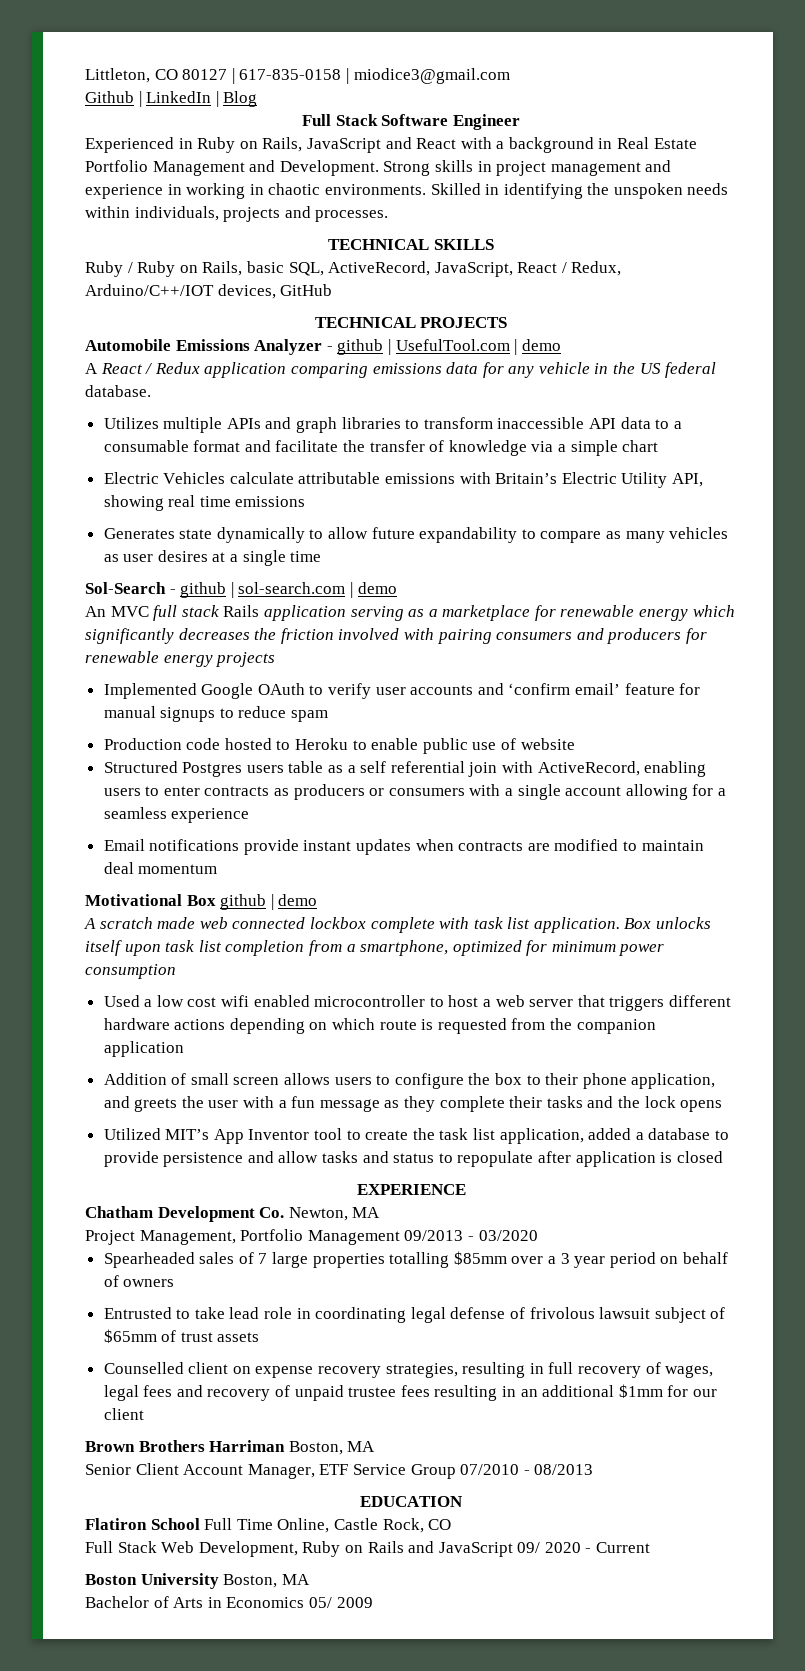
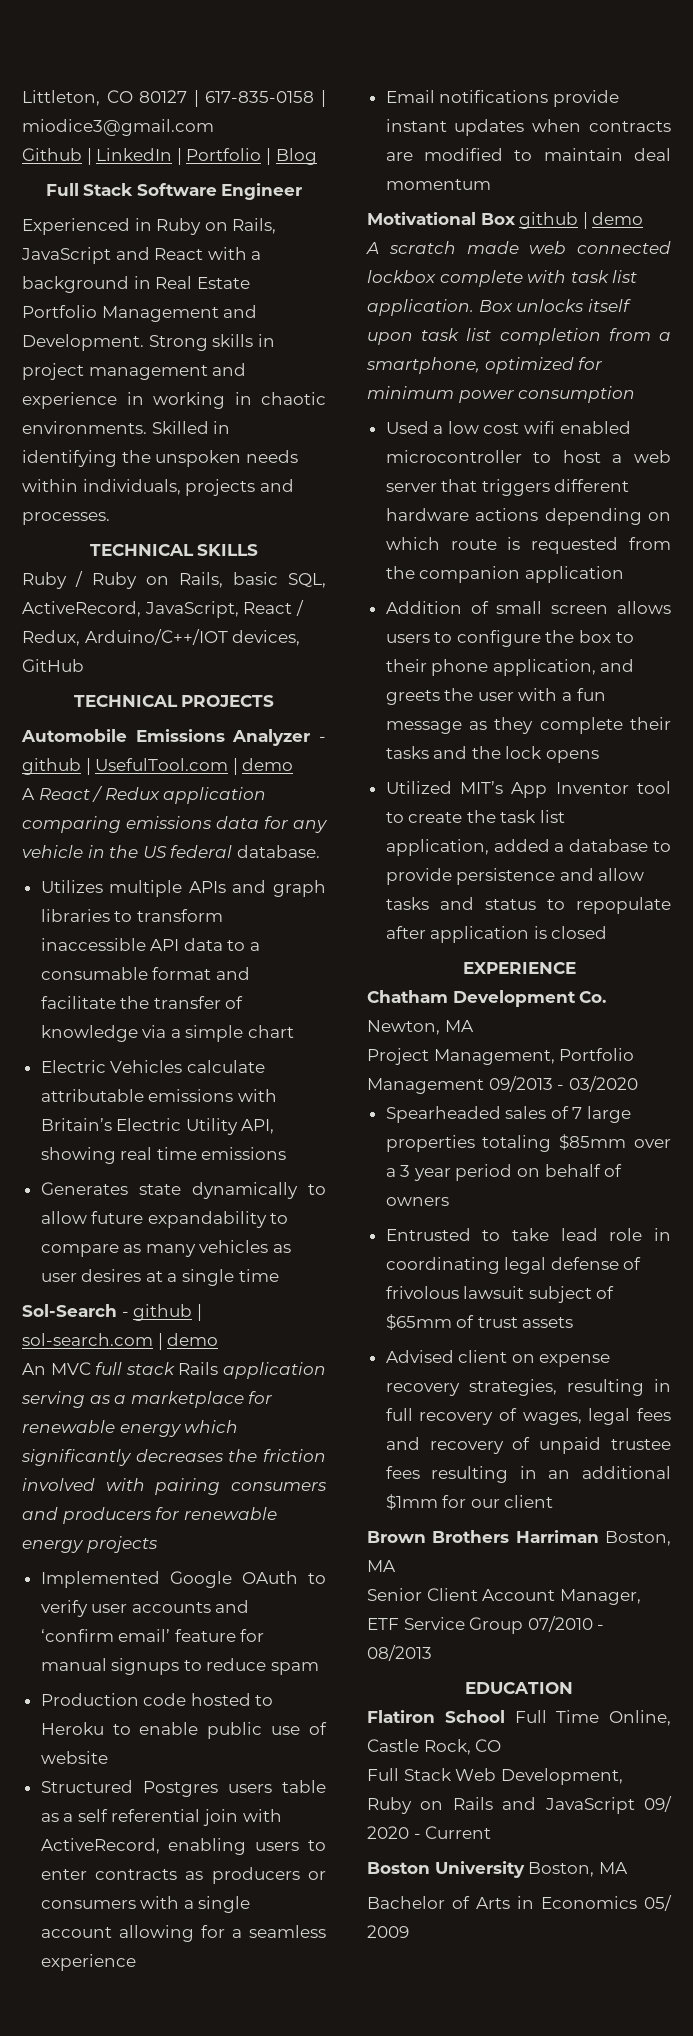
- Github | LinkedIn | Blog
+ Github | LinkedIn | Portfolio | Blog
- Spearheaded sales of 7 large properties totalling $85mm over a 3 year period on behalf of owners
+ Spearheaded sales of 7 large properties totaling $85mm over a 3 year period on behalf of owners
- Counselled client on expense recovery strategies, resulting in full recovery of wages, legal fees and recovery of unpaid trustee fees resulting in an additional $1mm for our client
+ Advised client on expense recovery strategies, resulting in full recovery of wages, legal fees and recovery of unpaid trustee fees resulting in an additional $1mm for our client

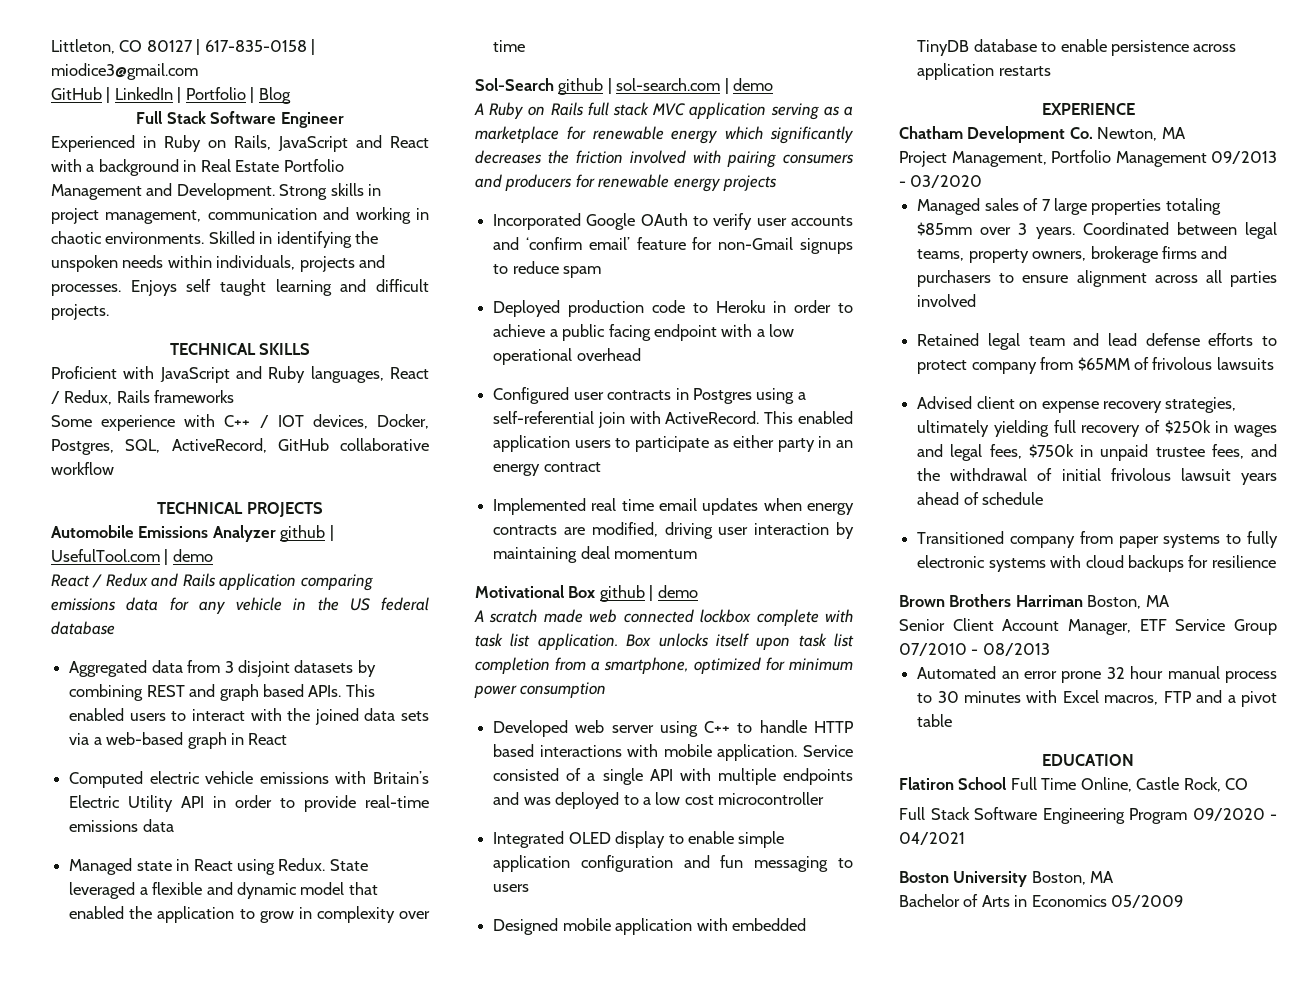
- Github | LinkedIn | Portfolio | Blog
+ GitHub | LinkedIn | Portfolio | Blog
- Strong skills in project management and experience in working in chaotic environments.
+ Strong skills in project management, communication and working in chaotic environments.
- Skilled in identifying the unspoken needs within individuals, projects and processes.
+ Skilled in identifying the unspoken needs within individuals, projects and processes. Enjoys self taught learning and difficult projects.
  TECHNICAL SKILLS
- Ruby / Ruby on Rails, basic SQL, ActiveRecord, JavaScript, React / Redux, Arduino/C++/IOT devices, GitHub
+ Proficient with JavaScript and Ruby languages, React / Redux, Rails frameworks
+ Some experience with C++ / IOT devices, Docker, Postgres, SQL, ActiveRecord, GitHub collaborative workflow
- Automobile Emissions Analyzer - github | UsefulTool.com | demo
+ Automobile Emissions Analyzer github | UsefulTool.com | demo
- A React / Redux application comparing emissions data for any vehicle in the US federal database.
- Utilizes multiple APIs and graph libraries to transform inaccessible API data to a consumable format and facilitate the transfer of knowledge via a simple chart
- Electric Vehicles calculate attributable emissions with Britain’s Electric Utility API, showing real time emissions
- Generates state dynamically to allow future expandability to compare as many vehicles as user desires at a single time
+ React / Redux and Rails application comparing emissions data for any vehicle in the US federal database
+ Aggregated data from 3 disjoint datasets by combining REST and graph based APIs. This enabled users to interact with the joined data sets via a web-based graph in React
+ Computed electric vehicle emissions with Britain’s Electric Utility API in order to provide real-time emissions data
+ Managed state in React using Redux. State leveraged a flexible and dynamic model that enabled the application to grow in complexity over time
- Sol-Search - github | sol-search.com | demo
+ Sol-Search github | sol-search.com | demo
- An MVC full stack Rails application serving as a marketplace for renewable energy which significantly decreases the friction involved with pairing consumers and producers for renewable energy projects
+ A Ruby on Rails full stack MVC application serving as a marketplace for renewable energy which significantly decreases the friction involved with pairing consumers and producers for renewable energy projects
- Implemented Google OAuth to verify user accounts and ‘confirm email’ feature for manual signups to reduce spam
+ Incorporated Google OAuth to verify user accounts and ‘confirm email’ feature for non-Gmail signups to reduce spam
- Production code hosted to Heroku to enable public use of website
- Structured Postgres users table as a self referential join with ActiveRecord, enabling users to enter contracts as producers or consumers with a single account allowing for a seamless experience
- Email notifications provide instant updates when contracts are modified to maintain deal momentum
+ Deployed production code to Heroku in order to achieve a public facing endpoint with a low operational overhead
+ Configured user contracts in Postgres using a self-referential join with ActiveRecord. This enabled application users to participate as either party in an energy contract
+ Implemented real time email updates when energy contracts are modified, driving user interaction by maintaining deal momentum
- Used a low cost wifi enabled microcontroller to host a web server that triggers different hardware actions depending on which route is requested from the companion application
- Addition of small screen allows users to configure the box to their phone application, and greets the user with a fun message as they complete their tasks and the lock opens
- Utilized MIT’s App Inventor tool to create the task list application, added a database to provide persistence and allow tasks and status to repopulate after application is closed
+ Developed web server using C++ to handle HTTP based interactions with mobile application. Service consisted of a single API with multiple endpoints and was deployed to a low cost microcontroller
+ Integrated OLED display to enable simple application configuration and fun messaging to users
+ Designed mobile application with embedded TinyDB database to enable persistence across application restarts
- Spearheaded sales of 7 large properties totaling $85mm over a 3 year period on behalf of owners
- Entrusted to take lead role in coordinating legal defense of frivolous lawsuit subject of $65mm of trust assets
+ Managed sales of 7 large properties totaling $85mm over 3 years. Coordinated between legal teams, property owners, brokerage firms and purchasers to ensure alignment across all parties involved
+ Retained legal team and lead defense efforts to protect company from $65MM of frivolous lawsuits
- Advised client on expense recovery strategies, resulting in full recovery of wages, legal fees and recovery of unpaid trustee fees resulting in an additional $1mm for our client
+ Advised client on expense recovery strategies, ultimately yielding full recovery of $250k in wages and legal fees, $750k in unpaid trustee fees, and the withdrawal of initial frivolous lawsuit years ahead of schedule
+ Transitioned company from paper systems to fully electronic systems with cloud backups for resilience
+ Automated an error prone 32 hour manual process to 30 minutes with Excel macros, FTP and a pivot table
- Full Stack Web Development, Ruby on Rails and JavaScript 09/ 2020 - Current
+ Full Stack Software Engineering Program 09/2020 - 04/2021
- Bachelor of Arts in Economics 05/ 2009
+ Bachelor of Arts in Economics 05/2009

